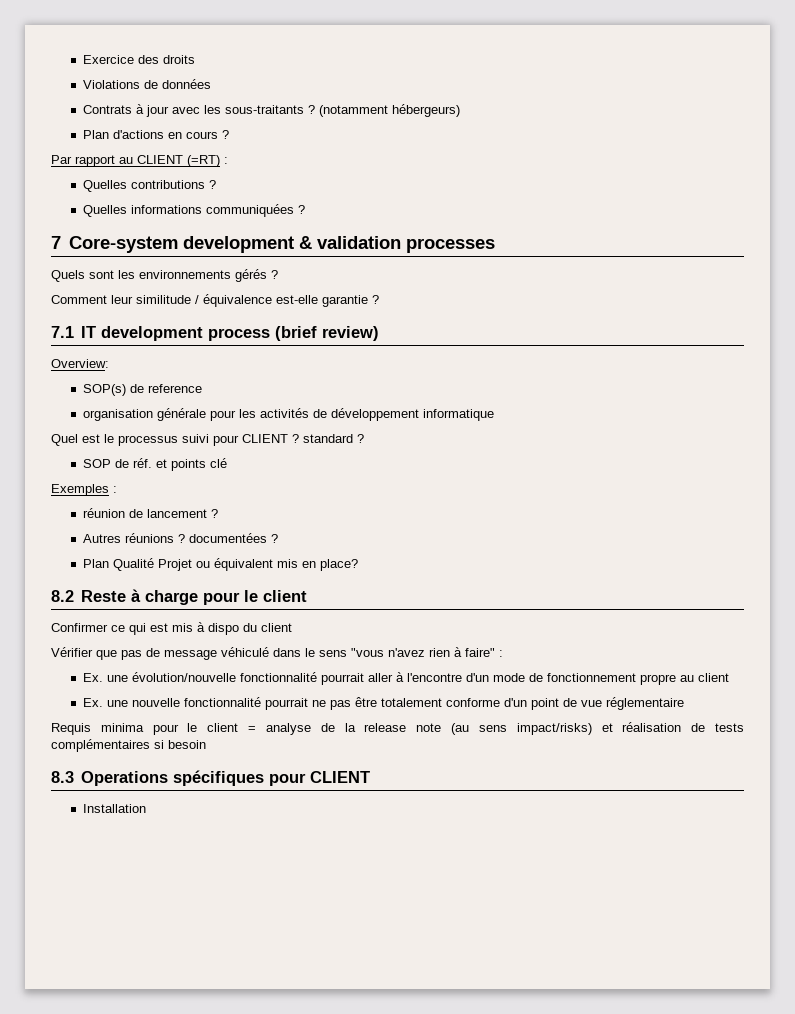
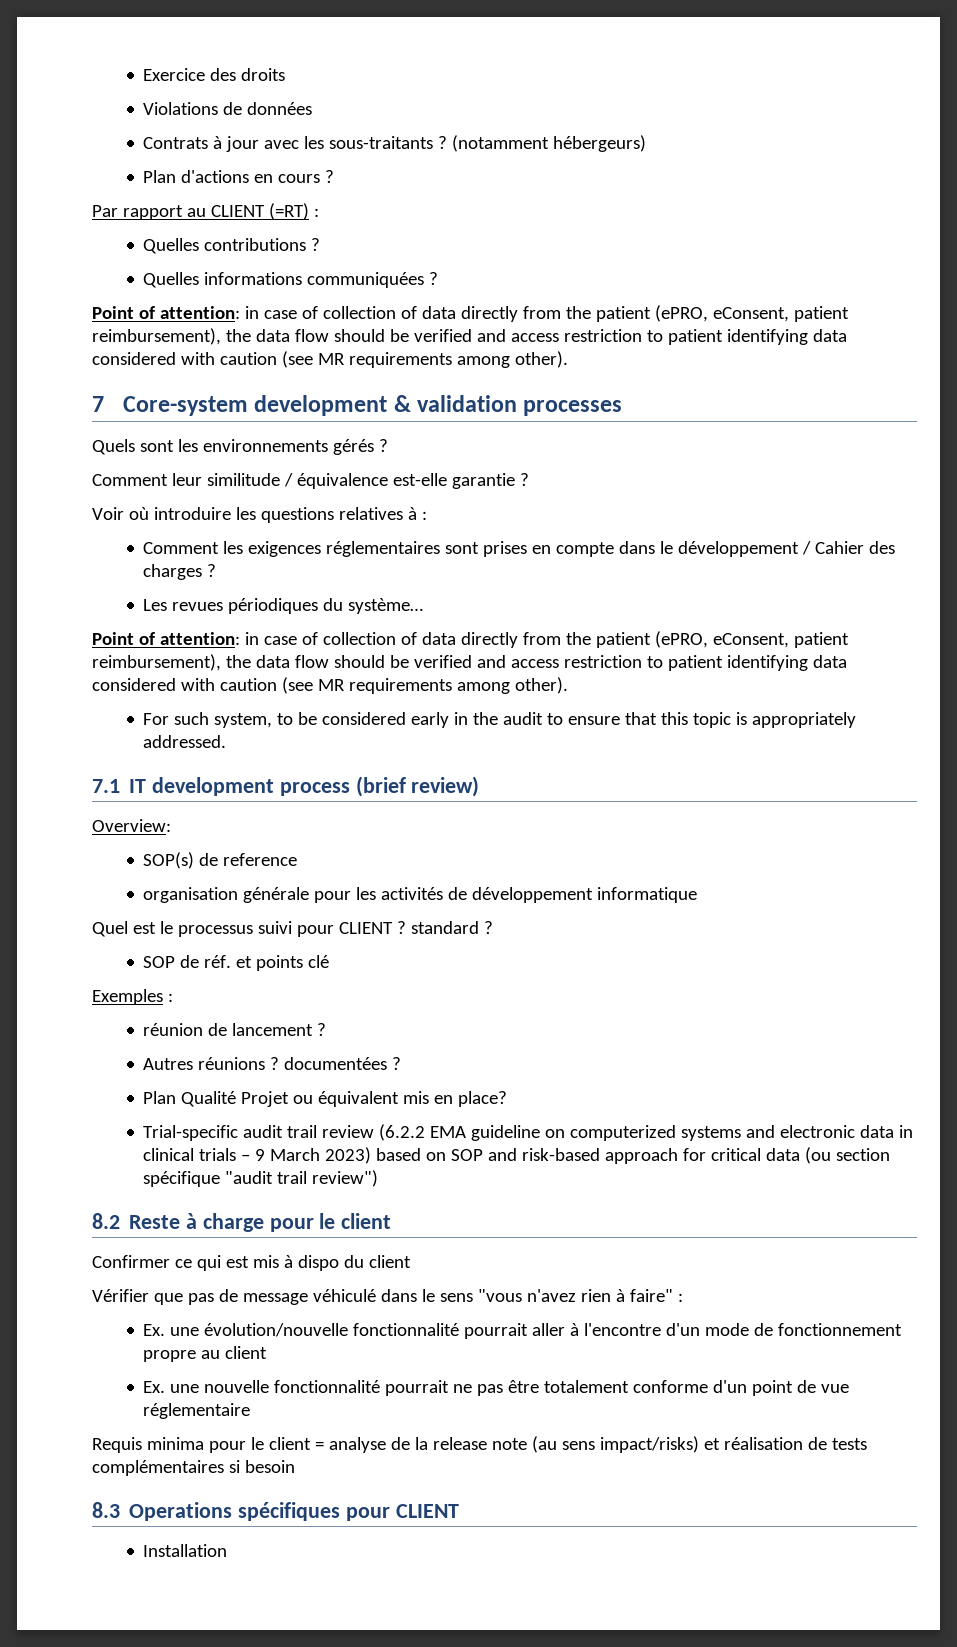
  Quelles informations communiquées ?
+ Point of attention: in case of collection of data directly from the patient (ePRO, eConsent, patient reimbursement), the data flow should be verified and access restriction to patient identifying data considered with caution (see MR requirements among other).
+ Voir où introduire les questions relatives à :
+ Comment les exigences réglementaires sont prises en compte dans le développement / Cahier des charges ?
+ Les revues périodiques du système…
+ Point of attention: in case of collection of data directly from the patient (ePRO, eConsent, patient reimbursement), the data flow should be verified and access restriction to patient identifying data considered with caution (see MR requirements among other).
+ For such system, to be considered early in the audit to ensure that this topic is appropriately addressed.
+ Trial-specific audit trail review (6.2.2 EMA guideline on computerized systems and electronic data in clinical trials – 9 March 2023) based on SOP and risk-based approach for critical data (ou section spécifique "audit trail review")

